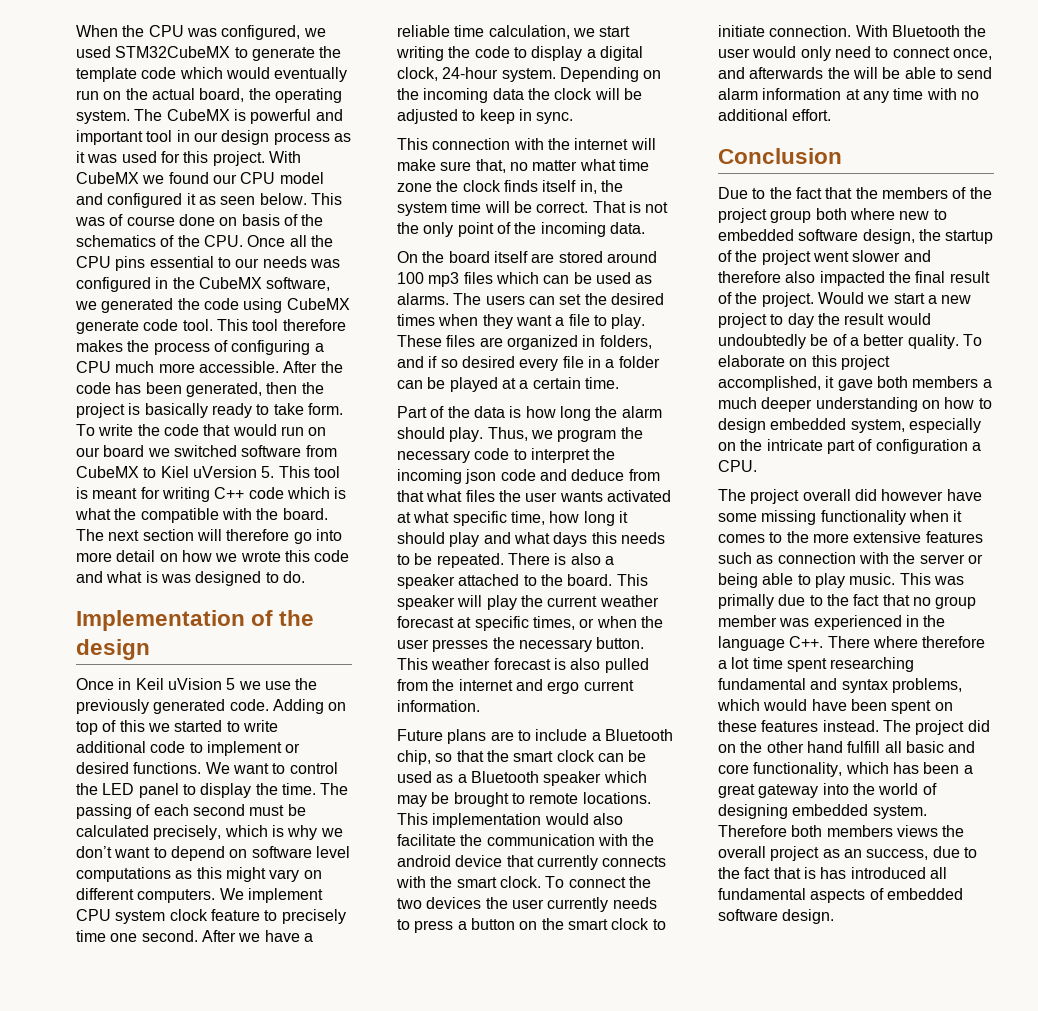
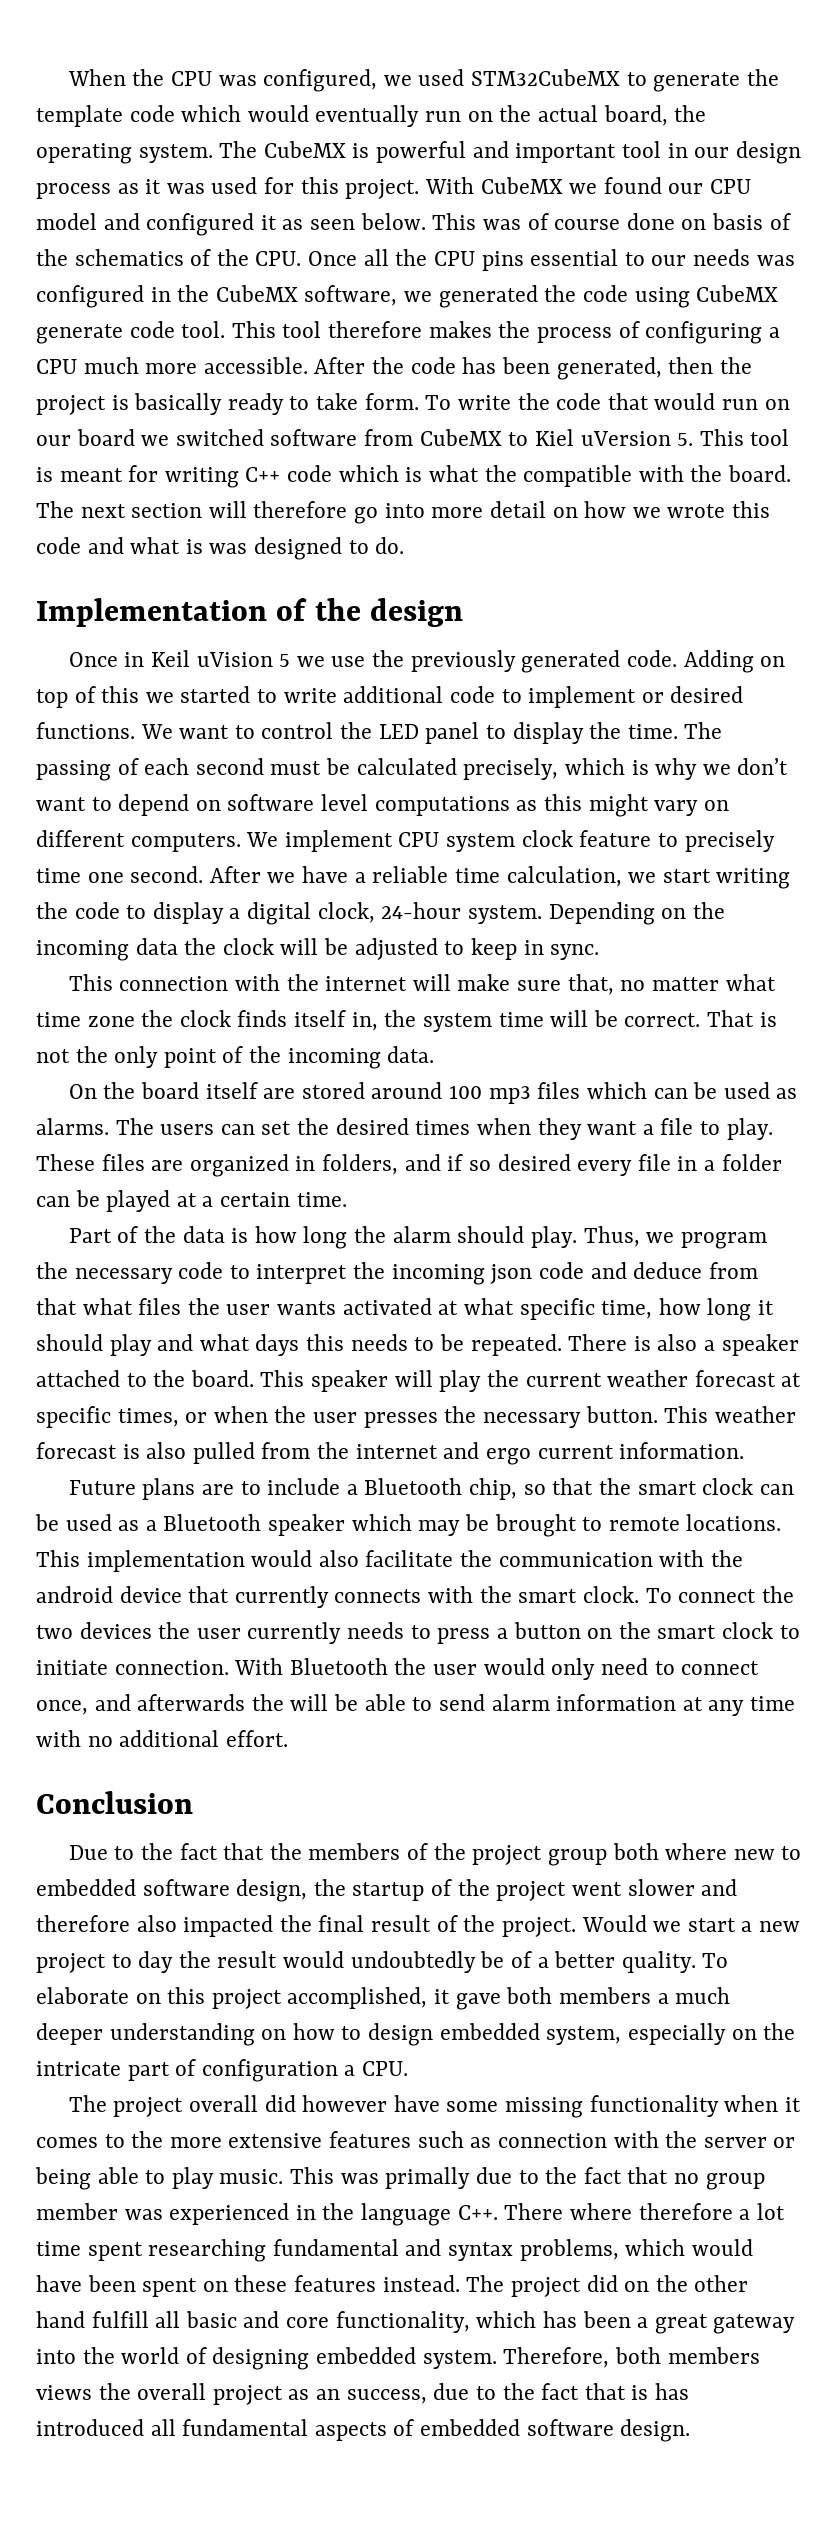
- Therefore both members views the overall project as an success, due to the fact that is has introduced all fundamental aspects of embedded software design.
+ Therefore, both members views the overall project as an success, due to the fact that is has introduced all fundamental aspects of embedded software design.

